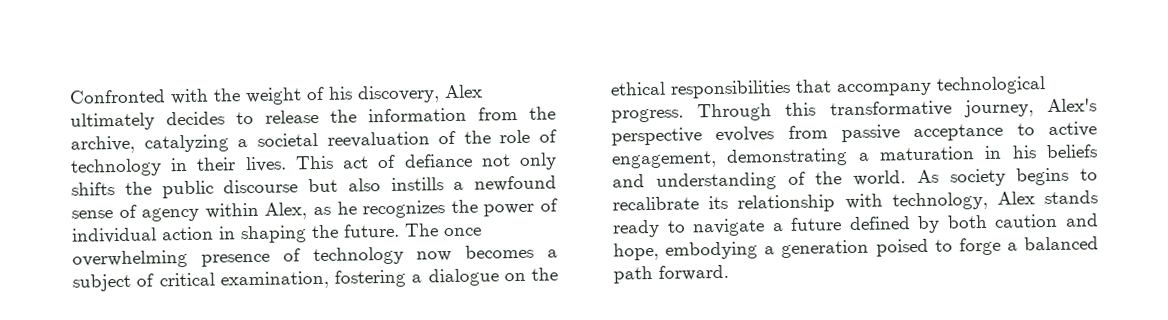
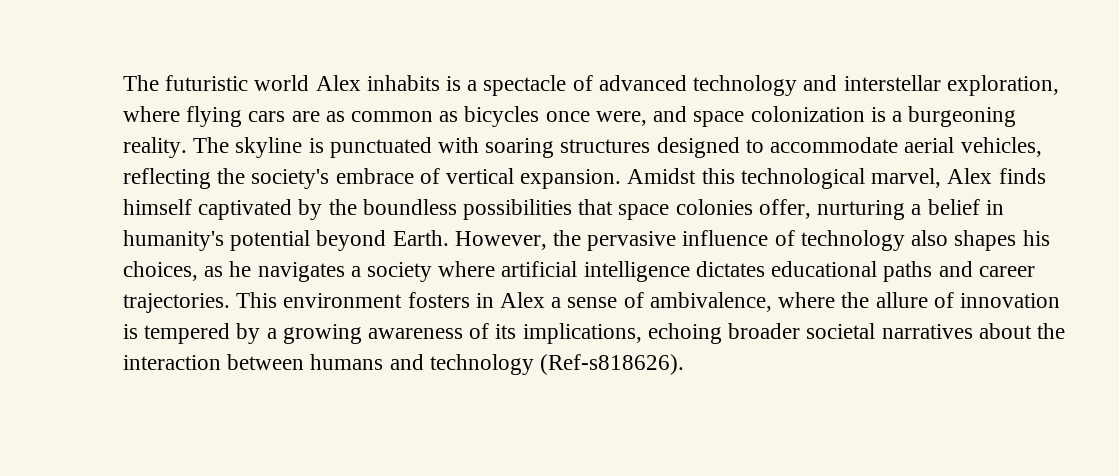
- Confronted with the weight of his discovery, Alex ultimately decides to release the information from the archive, catalyzing a societal reevaluation of the role of technology in their lives. This act of defiance not only shifts the public discourse but also instills a newfound sense of agency within Alex, as he recognizes the power of individual action in shaping the future. The once overwhelming presence of technology now becomes a subject of critical examination, fostering a dialogue on the ethical responsibilities that accompany technological progress. Through this transformative journey, Alex's perspective evolves from passive acceptance to active engagement, demonstrating a maturation in his beliefs and understanding of the world. As society begins to recalibrate its relationship with technology, Alex stands ready to navigate a future defined by both caution and hope, embodying a generation poised to forge a balanced path forward.
+ The futuristic world Alex inhabits is a spectacle of advanced technology and interstellar exploration, where flying cars are as common as bicycles once were, and space colonization is a burgeoning reality. The skyline is punctuated with soaring structures designed to accommodate aerial vehicles, reflecting the society's embrace of vertical expansion. Amidst this technological marvel, Alex finds himself captivated by the boundless possibilities that space colonies offer, nurturing a belief in humanity's potential beyond Earth. However, the pervasive influence of technology also shapes his choices, as he navigates a society where artificial intelligence dictates educational paths and career trajectories. This environment fosters in Alex a sense of ambivalence, where the allure of innovation is tempered by a growing awareness of its implications, echoing broader societal narratives about the interaction between humans and technology (Ref-s818626).

